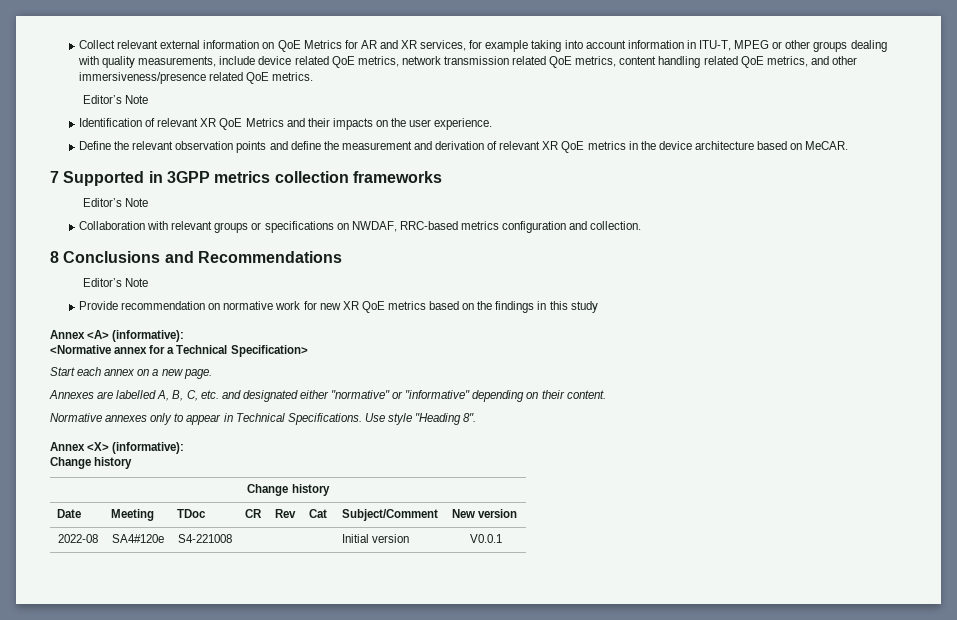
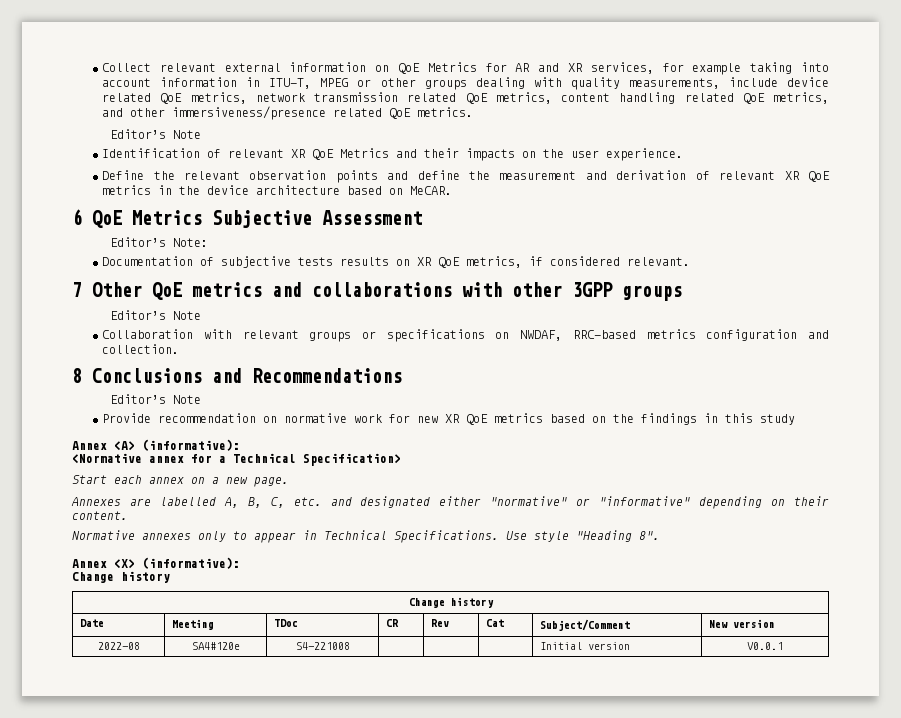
- 7 Supported in 3GPP metrics collection frameworks
+ 6 QoE Metrics Subjective Assessment
+ Editor’s Note:
+ Documentation of subjective tests results on XR QoE metrics, if considered relevant.
+ 7 Other QoE metrics and collaborations with other 3GPP groups

